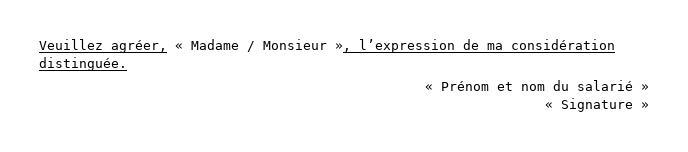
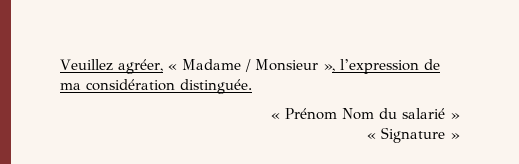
- « Prénom et nom du salarié »
+ « Prénom Nom du salarié »

